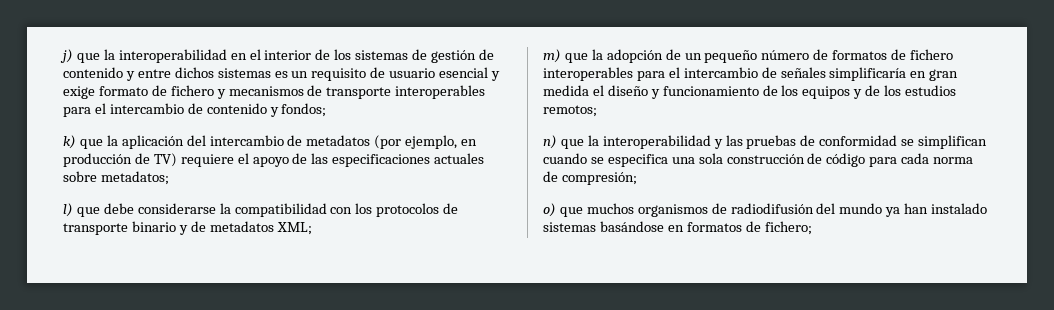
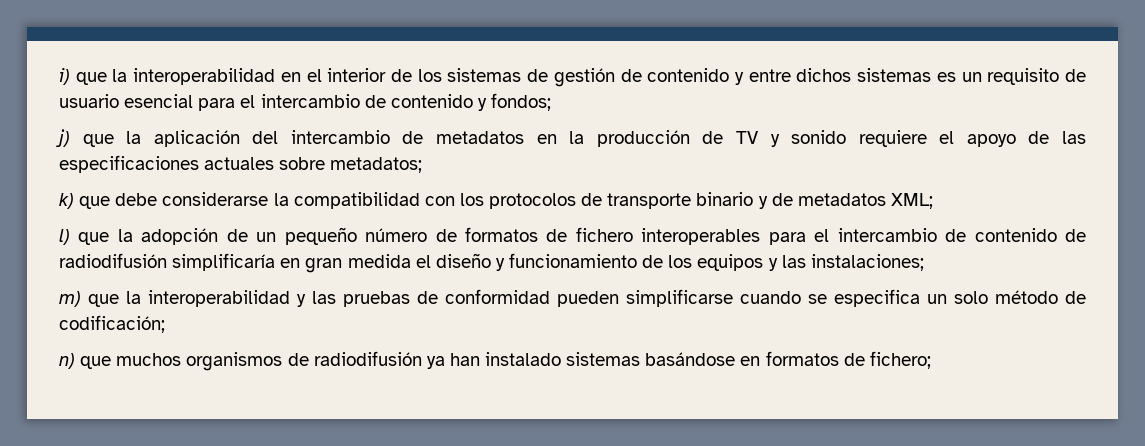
- j) que la interoperabilidad en el interior de los sistemas de gestión de contenido y entre dichos sistemas es un requisito de usuario esencial y exige formato de fichero y mecanismos de transporte interoperables para el intercambio de contenido y fondos;
+ i) que la interoperabilidad en el interior de los sistemas de gestión de contenido y entre dichos sistemas es un requisito de usuario esencial para el intercambio de contenido y fondos;
- k) que la aplicación del intercambio de metadatos (por ejemplo, en producción de TV) requiere el apoyo de las especificaciones actuales sobre metadatos;
+ j) que la aplicación del intercambio de metadatos en la producción de TV y sonido requiere el apoyo de las especificaciones actuales sobre metadatos;
- l) que debe considerarse la compatibilidad con los protocolos de transporte binario y de metadatos XML;
+ k) que debe considerarse la compatibilidad con los protocolos de transporte binario y de metadatos XML;
- m) que la adopción de un pequeño número de formatos de fichero interoperables para el intercambio de señales simplificaría en gran medida el diseño y funcionamiento de los equipos y de los estudios remotos;
- n) que la interoperabilidad y las pruebas de conformidad se simplifican cuando se especifica una sola construcción de código para cada norma de compresión;
- o) que muchos organismos de radiodifusión del mundo ya han instalado sistemas basándose en formatos de fichero;
+ l) que la adopción de un pequeño número de formatos de fichero interoperables para el intercambio de contenido de radiodifusión simplificaría en gran medida el diseño y funcionamiento de los equipos y las instalaciones;
+ m) que la interoperabilidad y las pruebas de conformidad pueden simplificarse cuando se especifica un solo método de codificación;
+ n) que muchos organismos de radiodifusión ya han instalado sistemas basándose en formatos de fichero;

